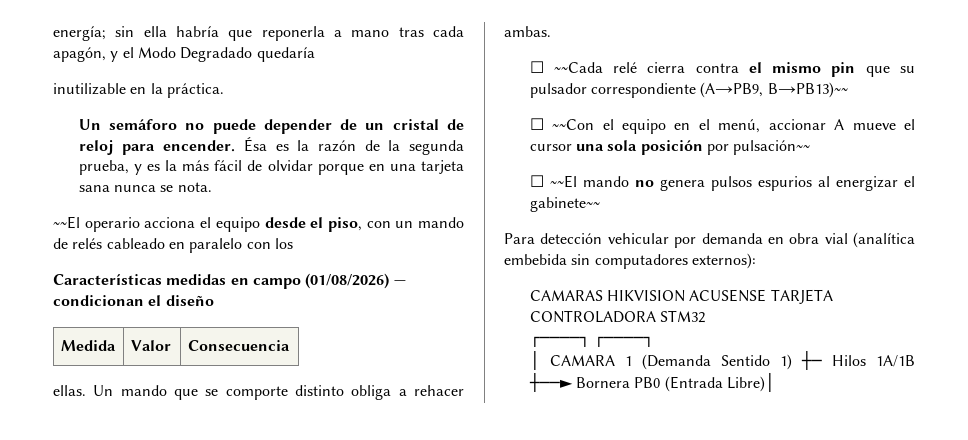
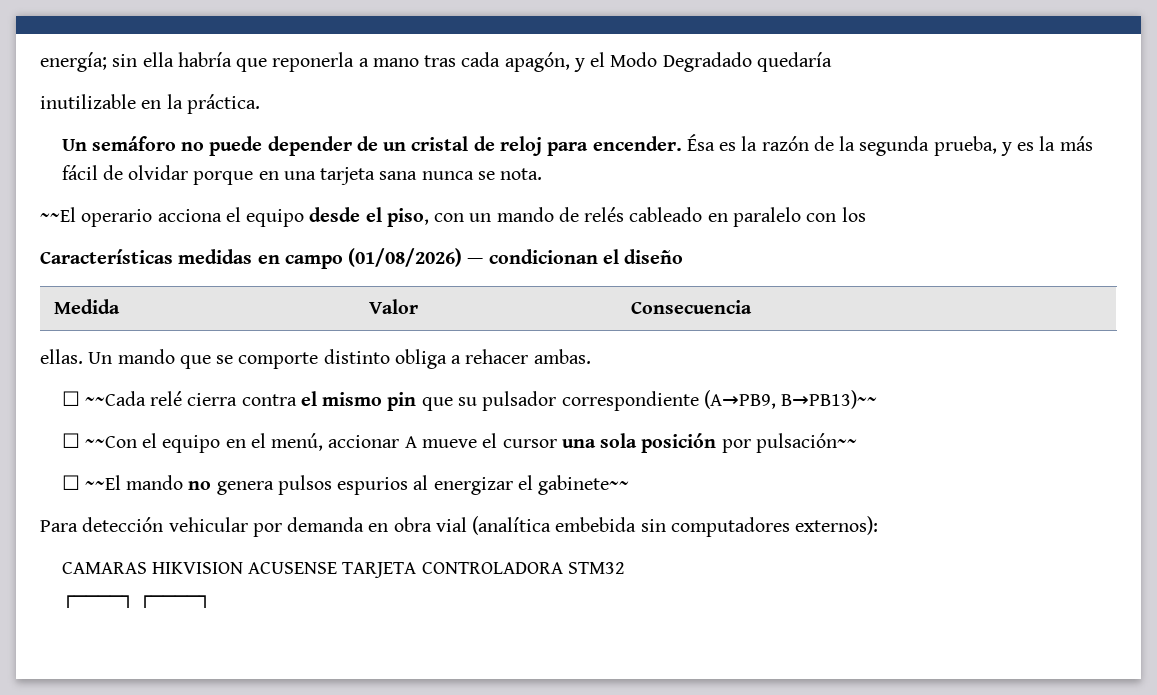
- │ CAMARA 1 (Demanda Sentido 1) ┼─ Hilos 1A/1B ┼──► Bornera PB0 (Entrada Libre)│

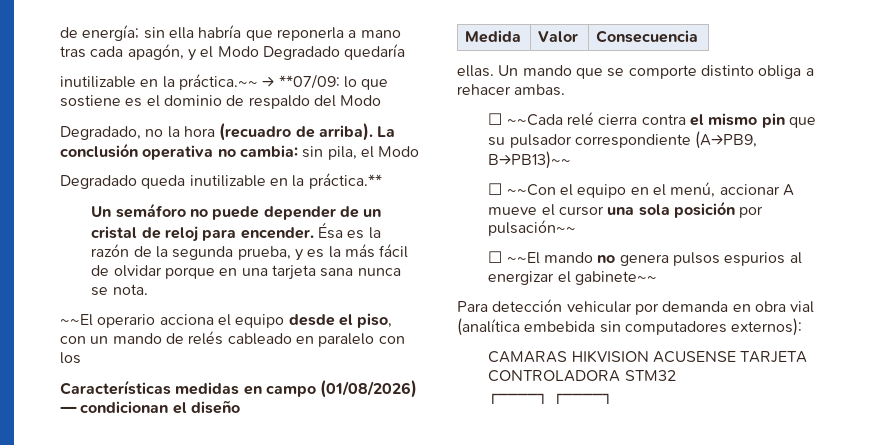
- energía; sin ella habría que reponerla a mano tras cada apagón, y el Modo Degradado quedaría
+ de energía; sin ella habría que reponerla a mano tras cada apagón, y el Modo Degradado quedaría
- inutilizable en la práctica.
+ inutilizable en la práctica.~~ → **07/09: lo que sostiene es el dominio de respaldo del Modo
+ Degradado, no la hora (recuadro de arriba). La conclusión operativa no cambia: sin pila, el Modo
+ Degradado queda inutilizable en la práctica.**

